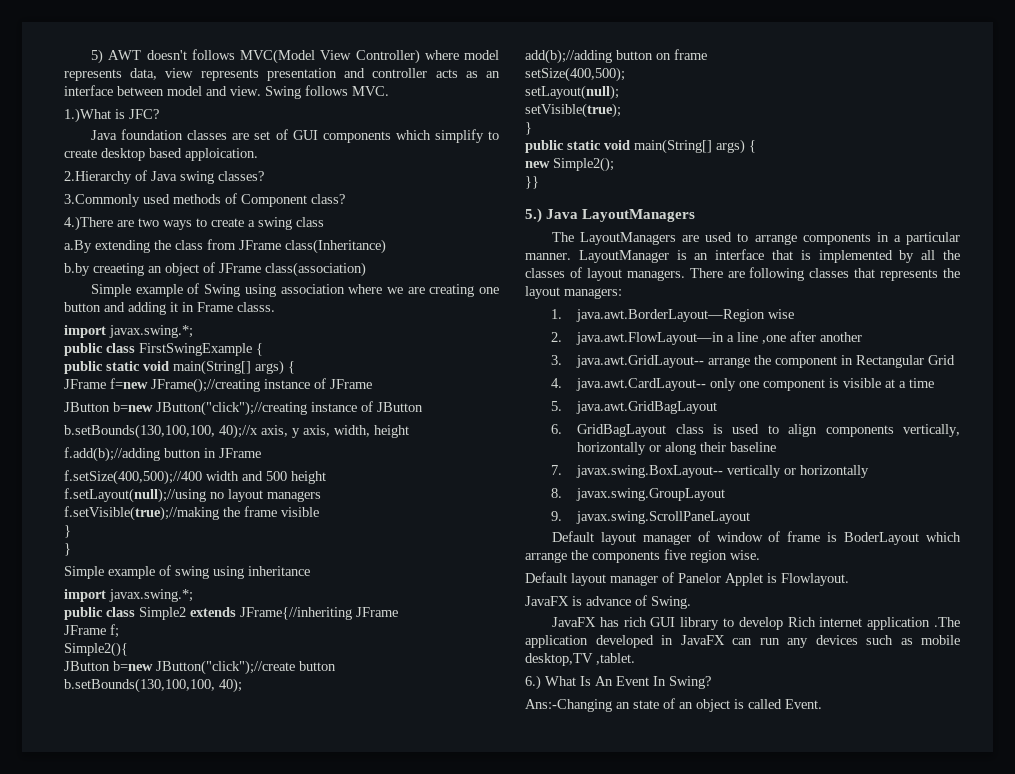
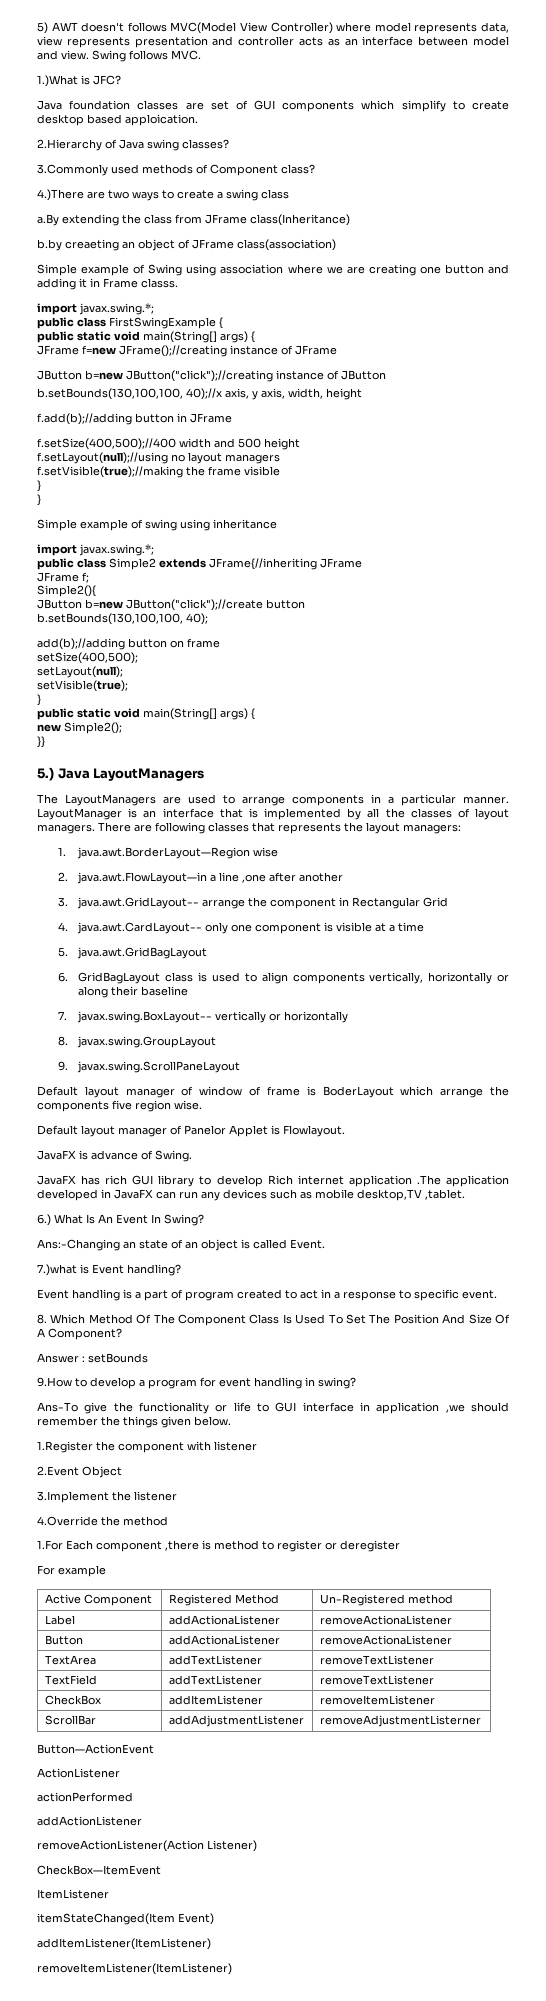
+ 7.)what is Event handling?
+ Event handling is a part of program created to act in a response to specific event.
+ 8. Which Method Of The Component Class Is Used To Set The Position And Size Of A Component?
+ Answer : setBounds
+ 9.How to develop a program for event handling in swing?
+ Ans-To give the functionality or life to GUI interface in application ,we should remember the things given below.
+ 1.Register the component with listener
+ 2.Event Object
+ 3.Implement the listener
+ 4.Override the method
+ 1.For Each component ,there is method to register or deregister
+ For example
+ Active Component | Registered Method | Un-Registered method
+ Label | addActionaListener | removeActionaListener
+ Button | addActionaListener | removeActionaListener
+ TextArea | addTextListener | removeTextListener
+ TextField | addTextListener | removeTextListener
+ CheckBox | addItemListener | removeItemListener
+ ScrollBar | addAdjustmentListener | removeAdjustmentListerner
+ Button—ActionEvent
+ ActionListener
+ actionPerformed
+ addActionListener
+ removeActionListener(Action Listener)
+ CheckBox—ItemEvent
+ ItemListener
+ itemStateChanged(Item Event)
+ addItemListener(ItemListener)
+ removeItemListener(ItemListener)

